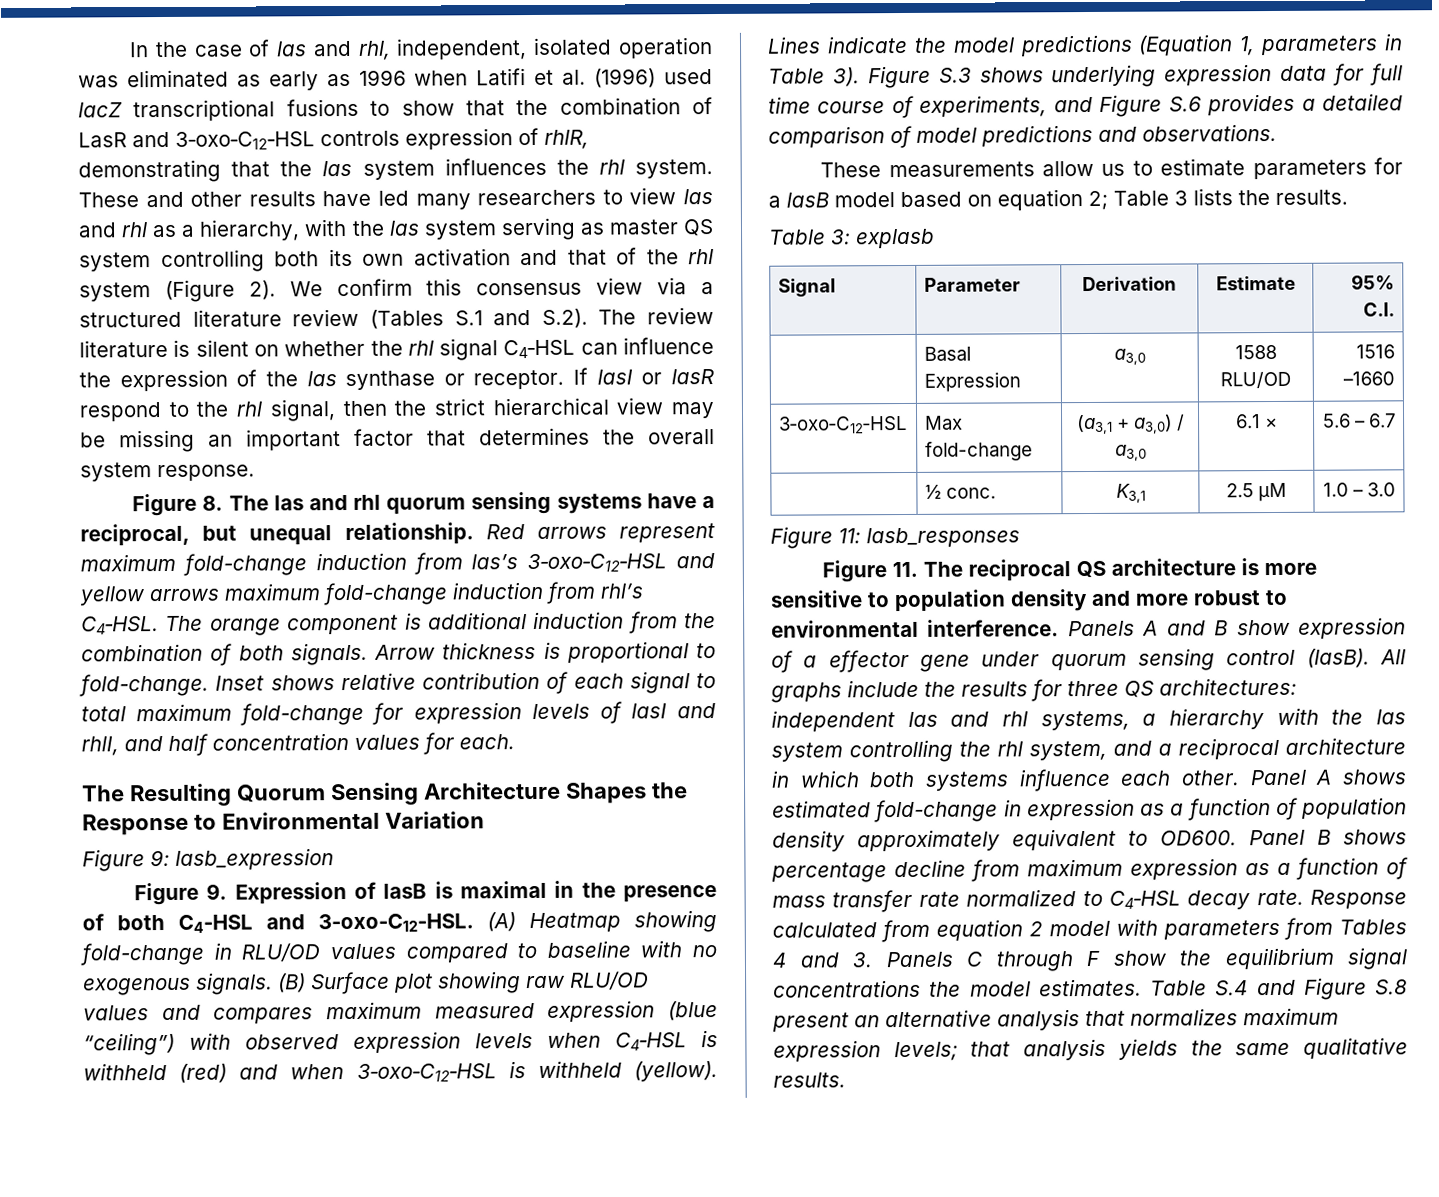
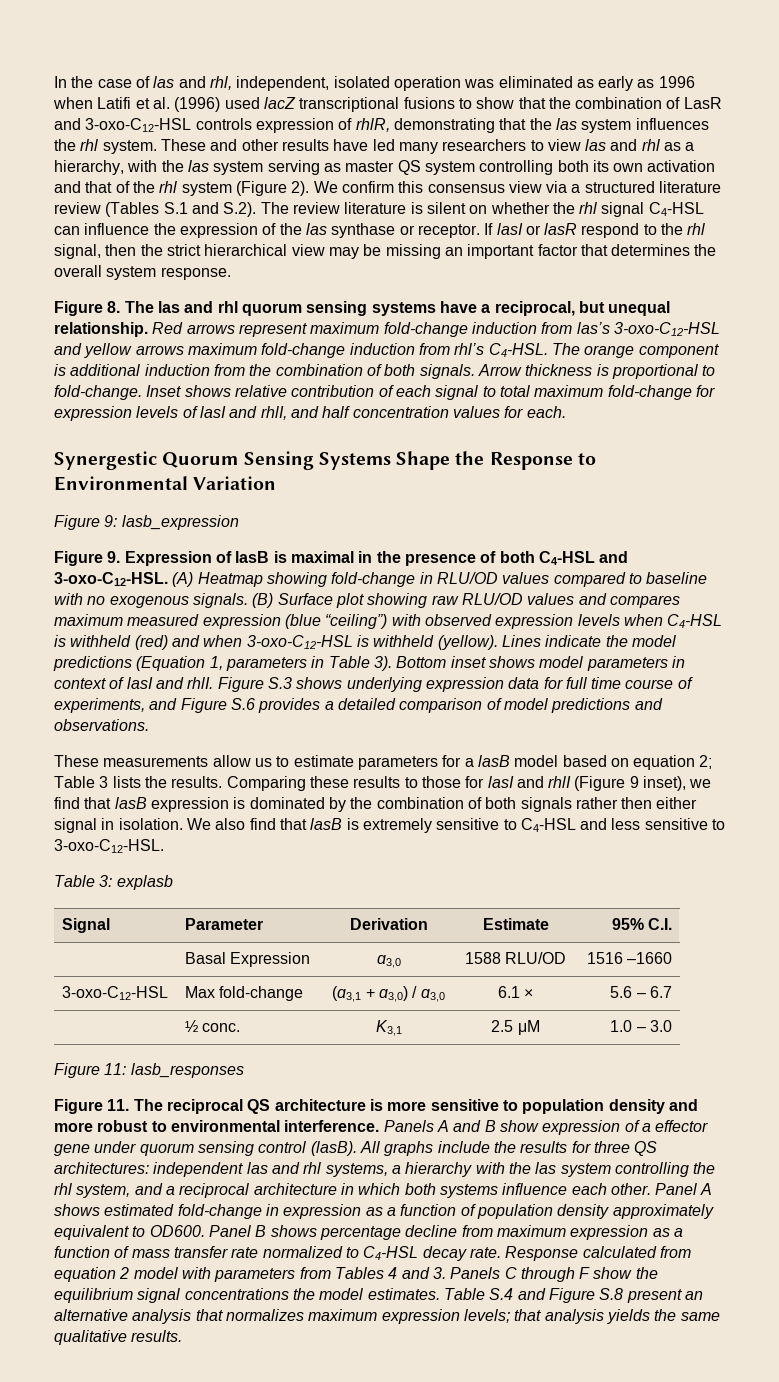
- The Resulting Quorum Sensing Architecture Shapes the Response to Environmental Variation
+ Synergestic Quorum Sensing Systems Shape the Response to Environmental Variation
+ Bottom inset shows model parameters in context of lasI and rhlI.
+ Comparing these results to those for lasI and rhlI (Figure 9 inset), we find that lasB expression is dominated by the combination of both signals rather then either signal in isolation. We also find that lasB is extremely sensitive to C4‑HSL and less sensitive to 3‑oxo‑C12‑HSL.

